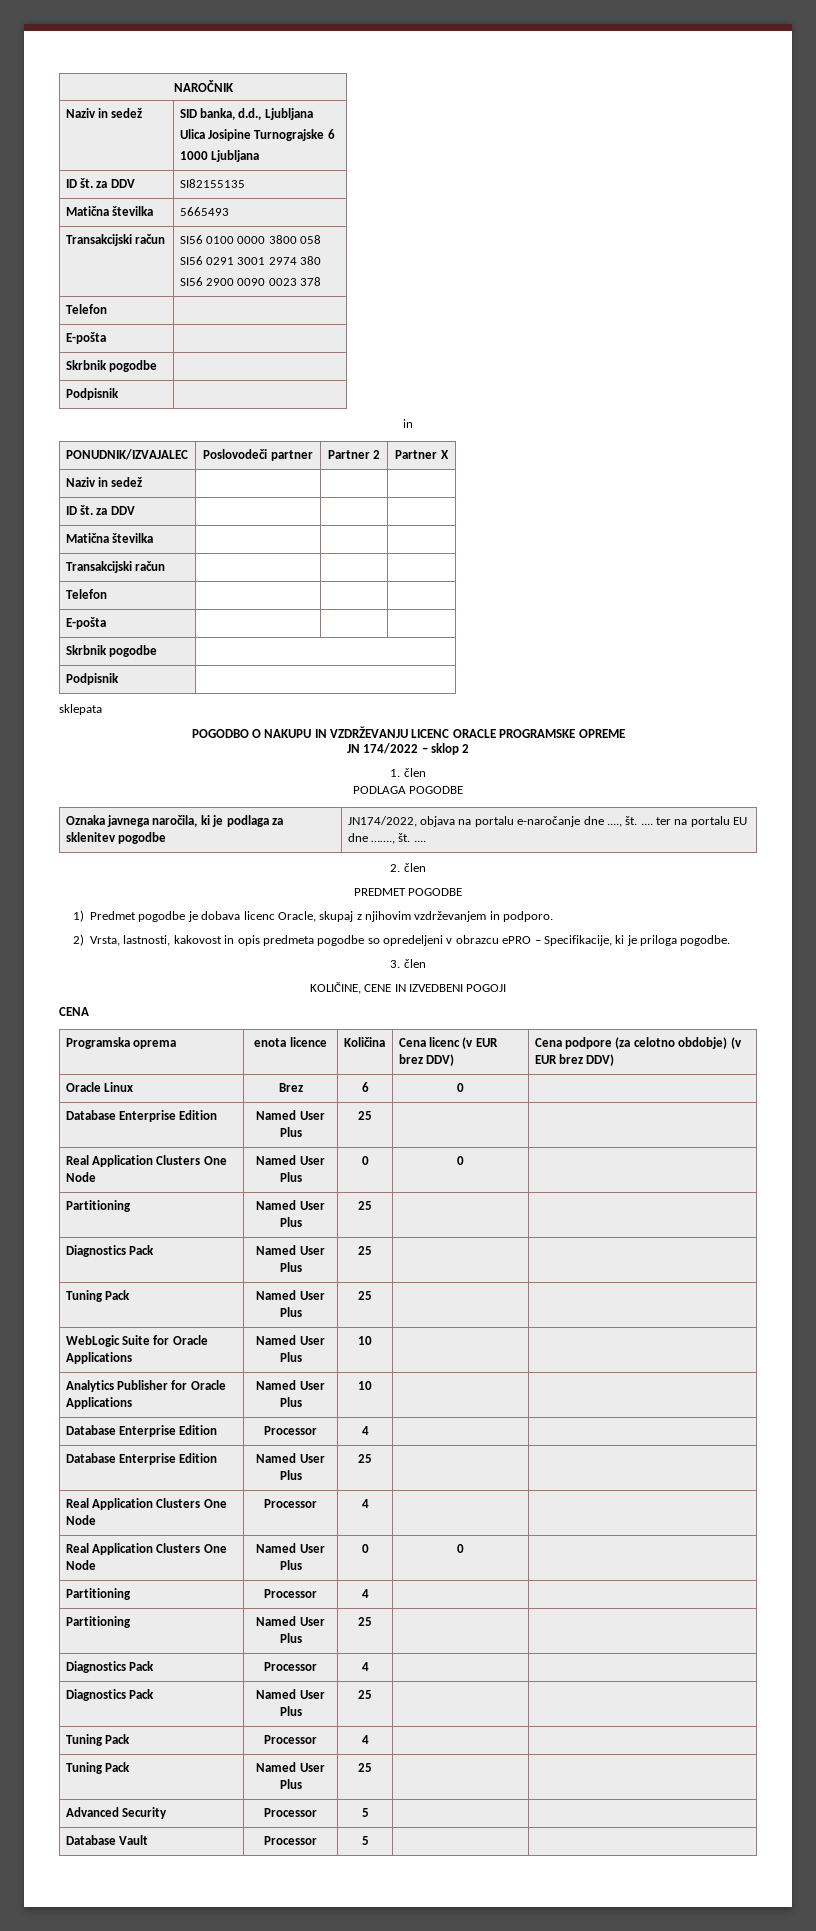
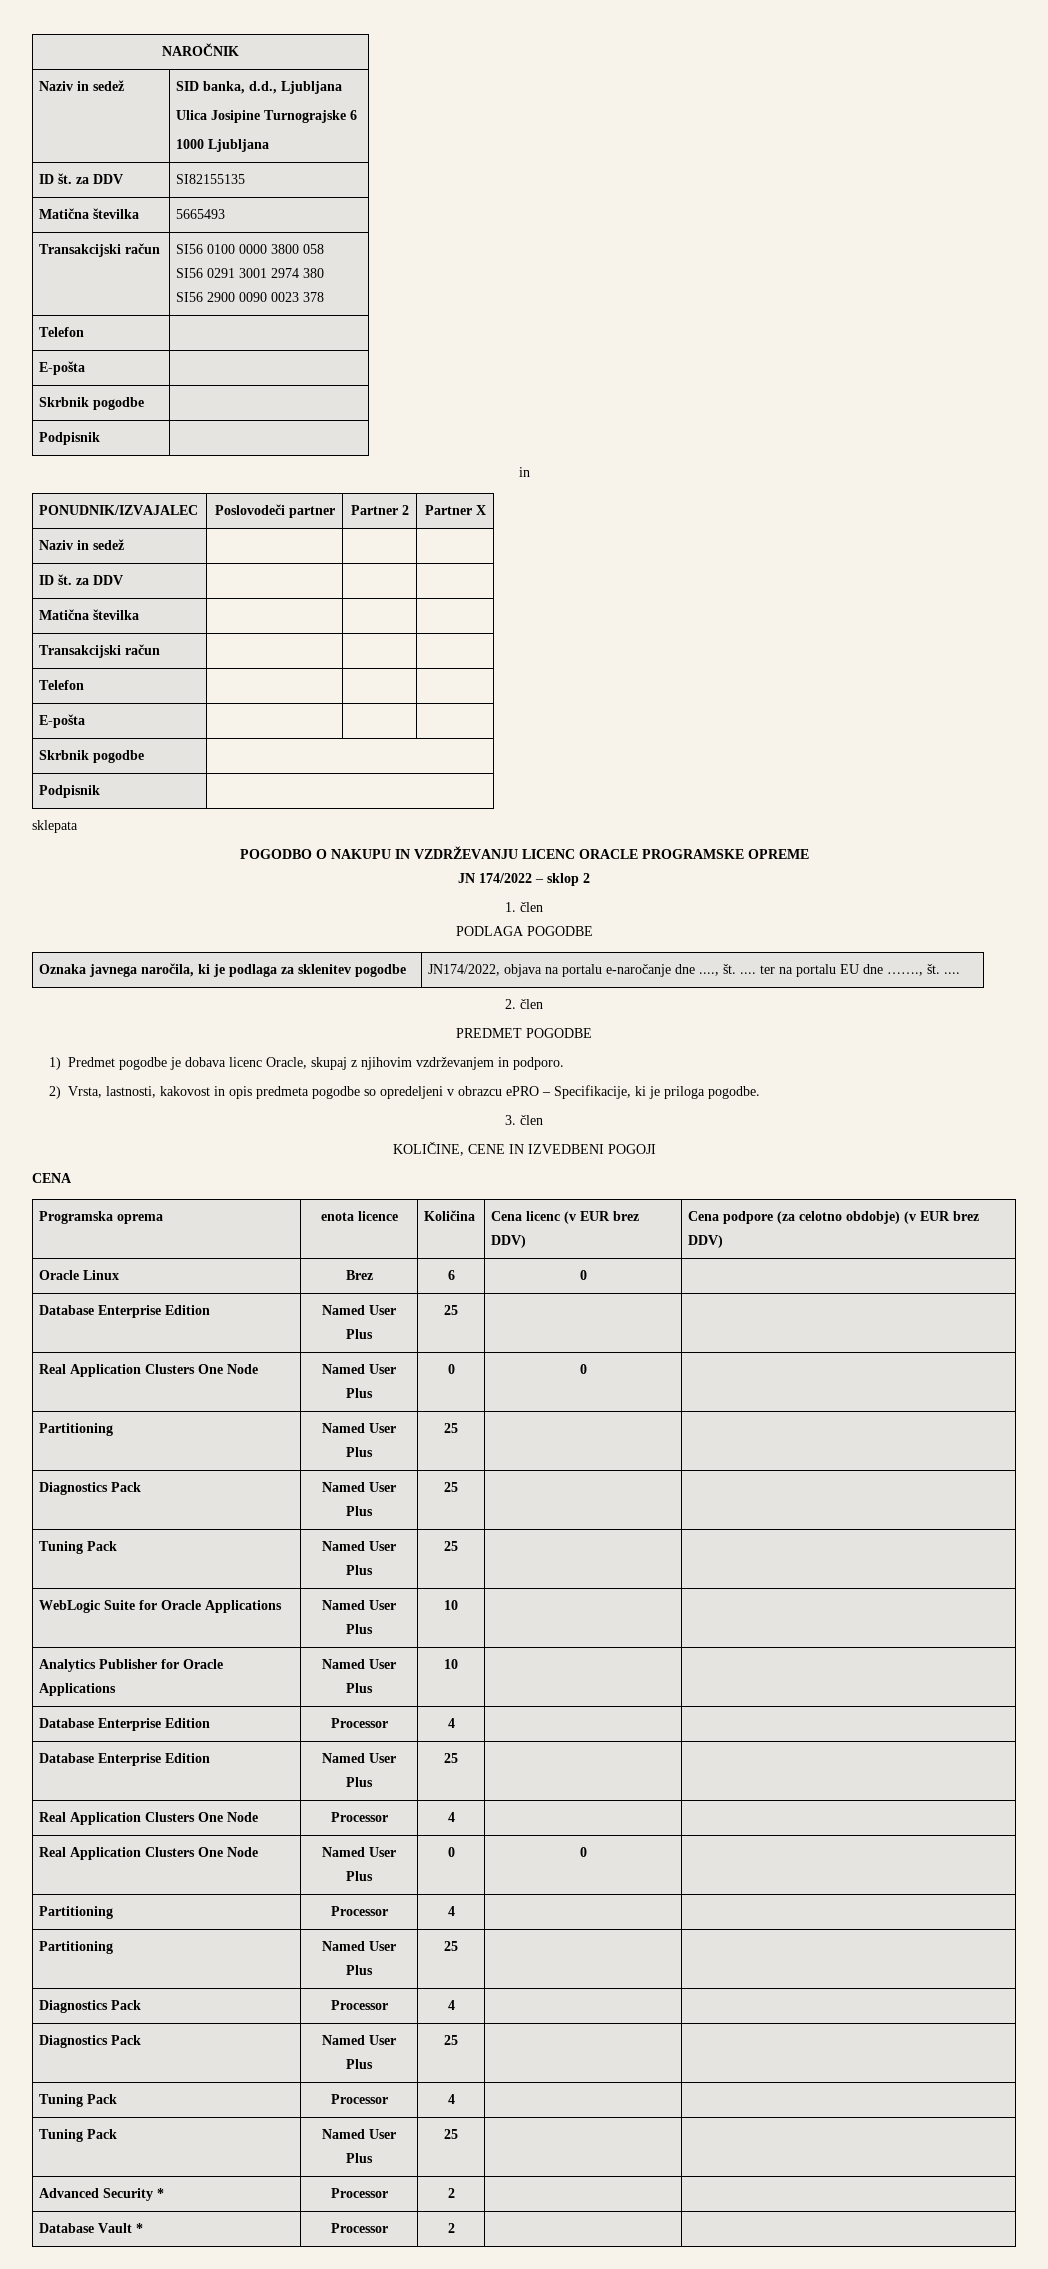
- Advanced Security | Processor | 5 | |
+ Advanced Security * | Processor | 2 | |
- Database Vault | Processor | 5 | |
+ Database Vault * | Processor | 2 | |

